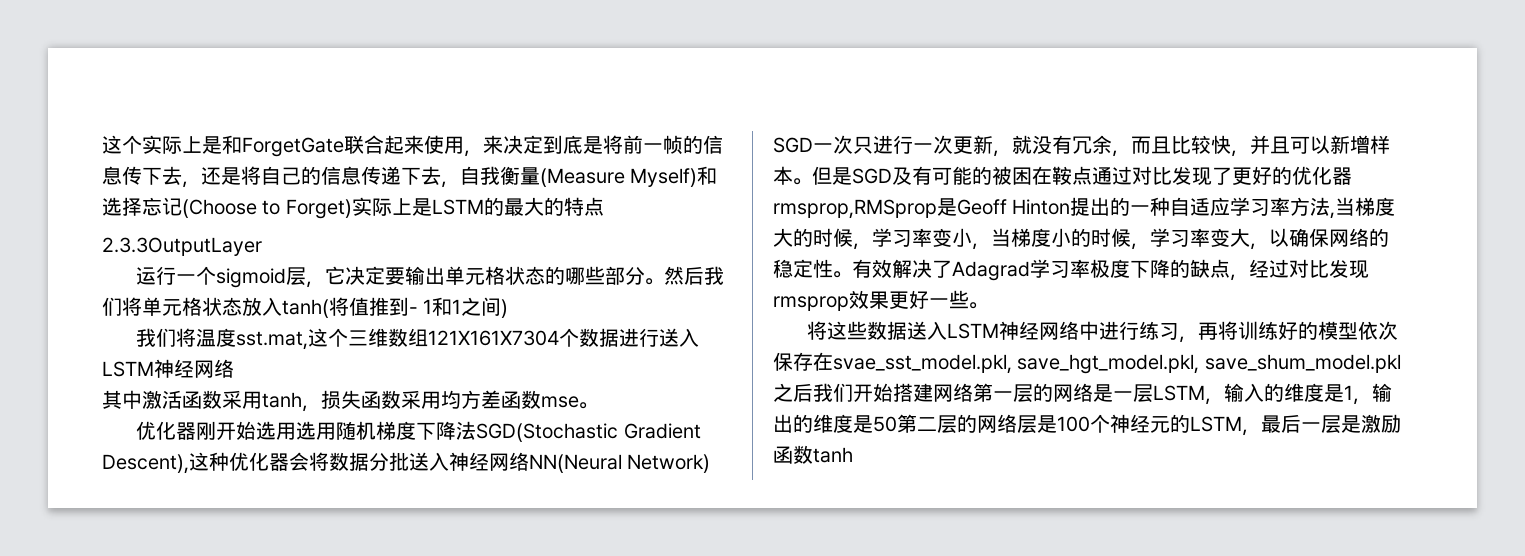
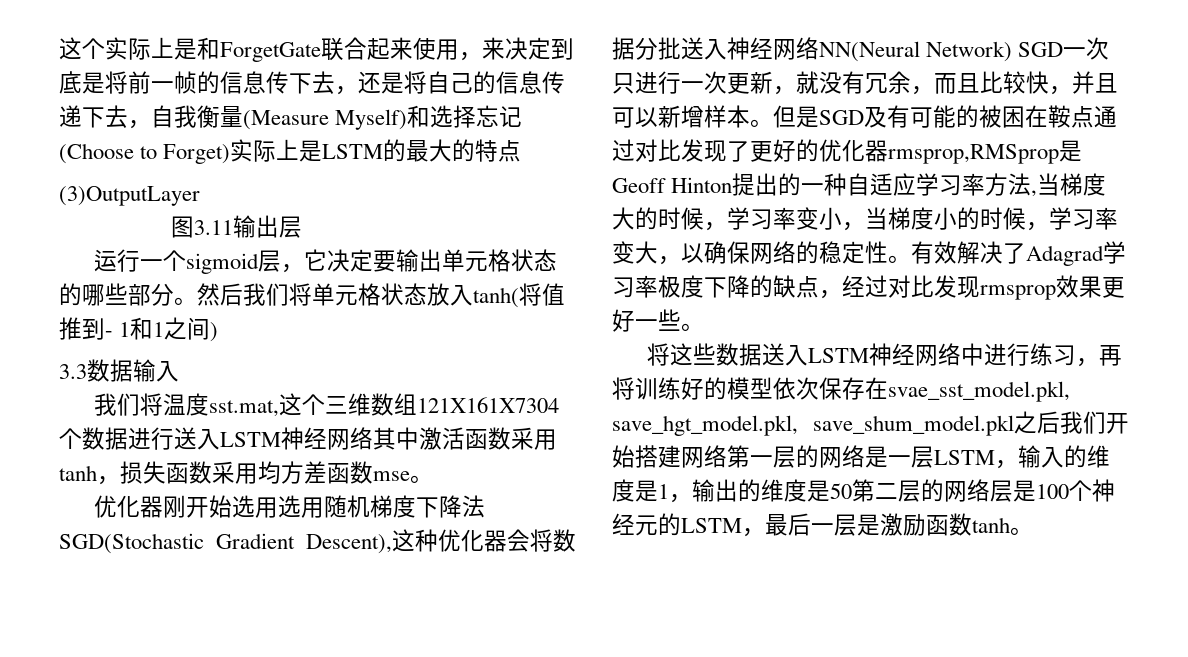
- 2.3.3OutputLayer
+ (3)OutputLayer
+ 图3.11输出层
+ 3.3数据输入
- 我们将温度sst.mat,这个三维数组121X161X7304个数据进行送入LSTM神经网络
- 其中激活函数采用tanh，损失函数采用均方差函数mse。
+ 我们将温度sst.mat,这个三维数组121X161X7304个数据进行送入LSTM神经网络其中激活函数采用tanh，损失函数采用均方差函数mse。
- 将这些数据送入LSTM神经网络中进行练习，再将训练好的模型依次保存在svae_sst_model.pkl, save_hgt_model.pkl, save_shum_model.pkl之后我们开始搭建网络第一层的网络是一层LSTM，输入的维度是1，输出的维度是50第二层的网络层是100个神经元的LSTM，最后一层是激励函数tanh
+ 将这些数据送入LSTM神经网络中进行练习，再将训练好的模型依次保存在svae_sst_model.pkl, save_hgt_model.pkl, save_shum_model.pkl之后我们开始搭建网络第一层的网络是一层LSTM，输入的维度是1，输出的维度是50第二层的网络层是100个神经元的LSTM，最后一层是激励函数tanh。

